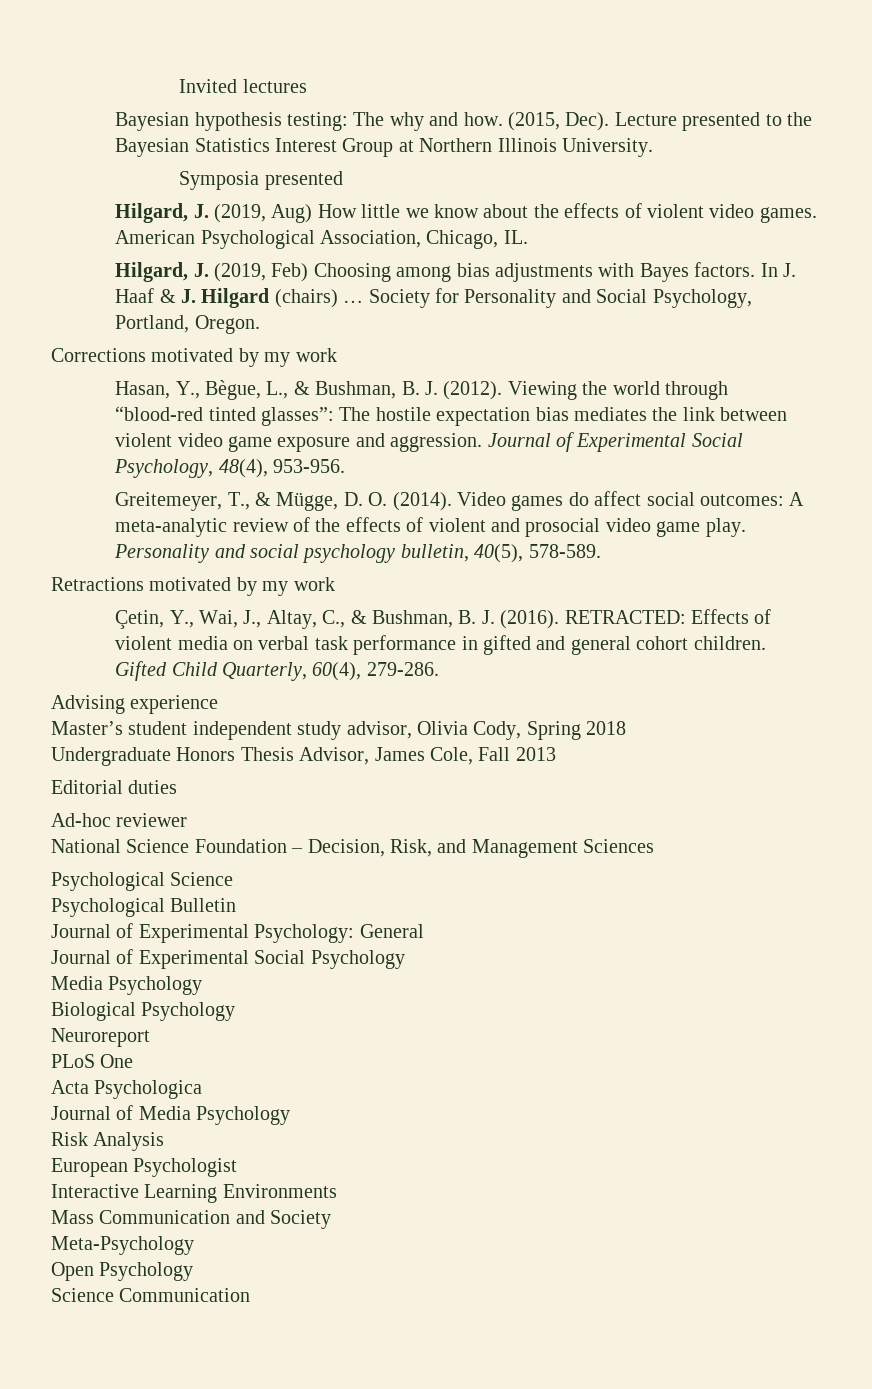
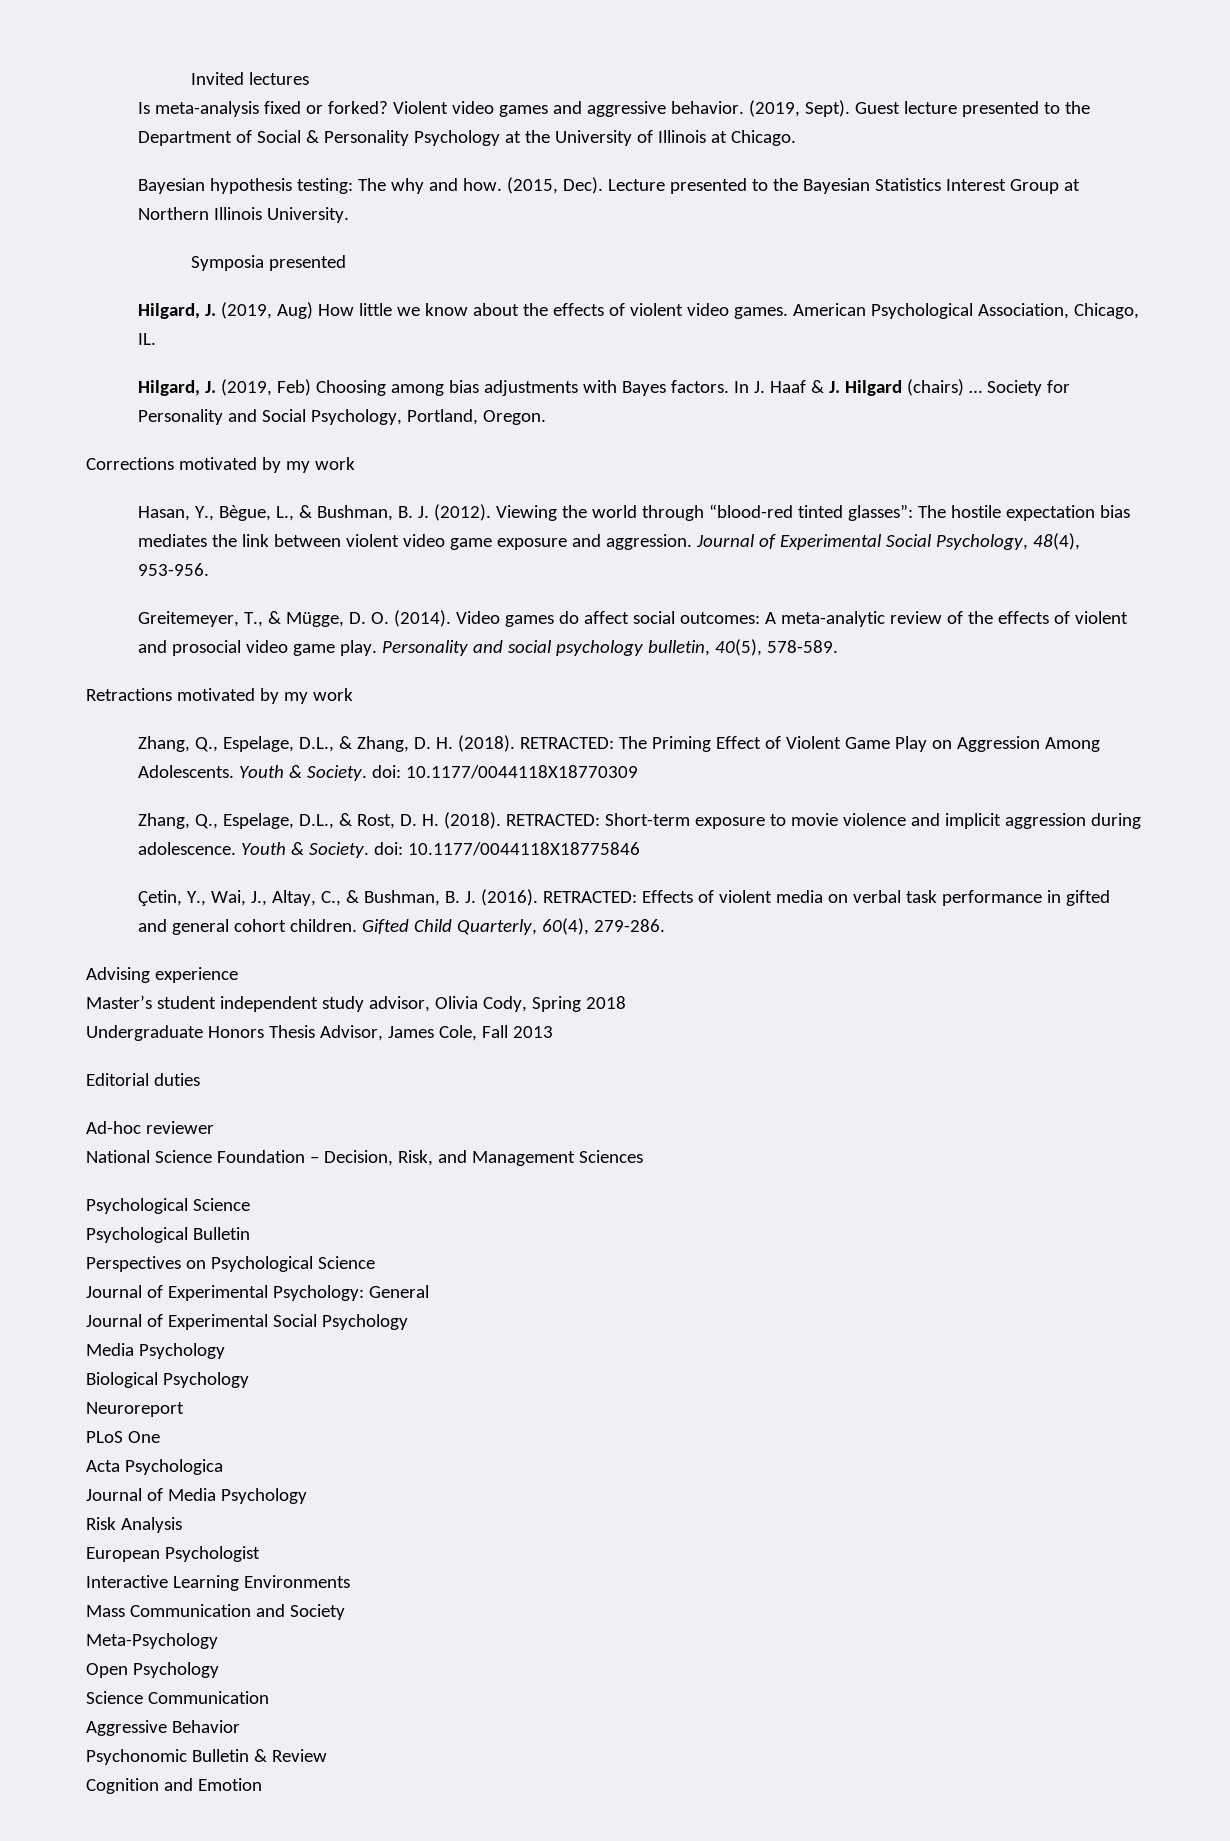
+ Is meta-analysis fixed or forked? Violent video games and aggressive behavior. (2019, Sept). Guest lecture presented to the Department of Social & Personality Psychology at the University of Illinois at Chicago.
+ Zhang, Q., Espelage, D.L., & Zhang, D. H. (2018). RETRACTED: The Priming Effect of Violent Game Play on Aggression Among Adolescents. Youth & Society. doi: 10.1177/0044118X18770309
+ Zhang, Q., Espelage, D.L., & Rost, D. H. (2018). RETRACTED: Short-term exposure to movie violence and implicit aggression during adolescence. Youth & Society. doi: 10.1177/0044118X18775846
+ Perspectives on Psychological Science
+ Aggressive Behavior
+ Psychonomic Bulletin & Review
+ Cognition and Emotion

